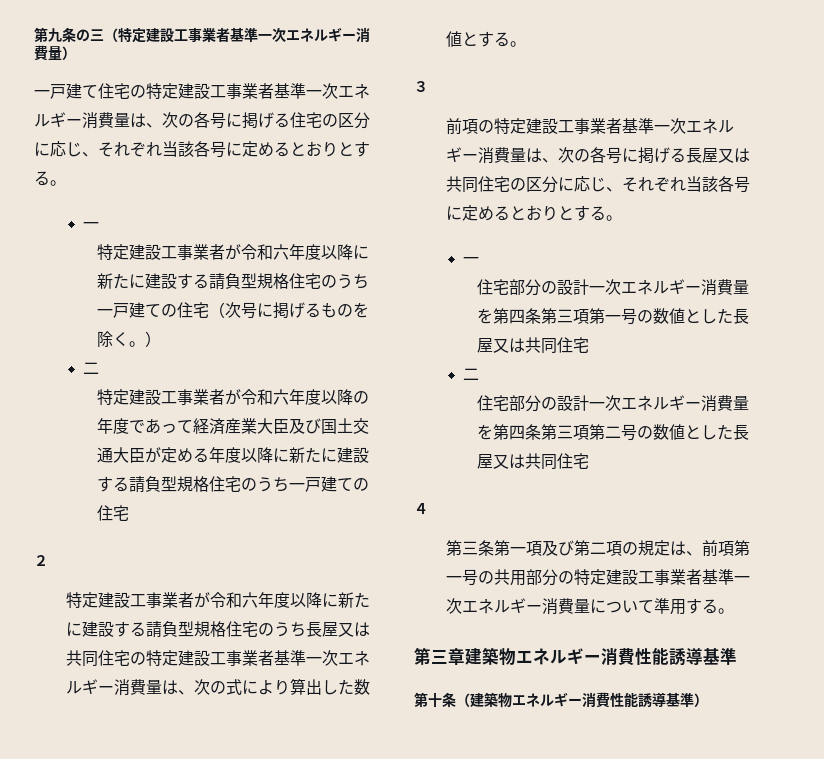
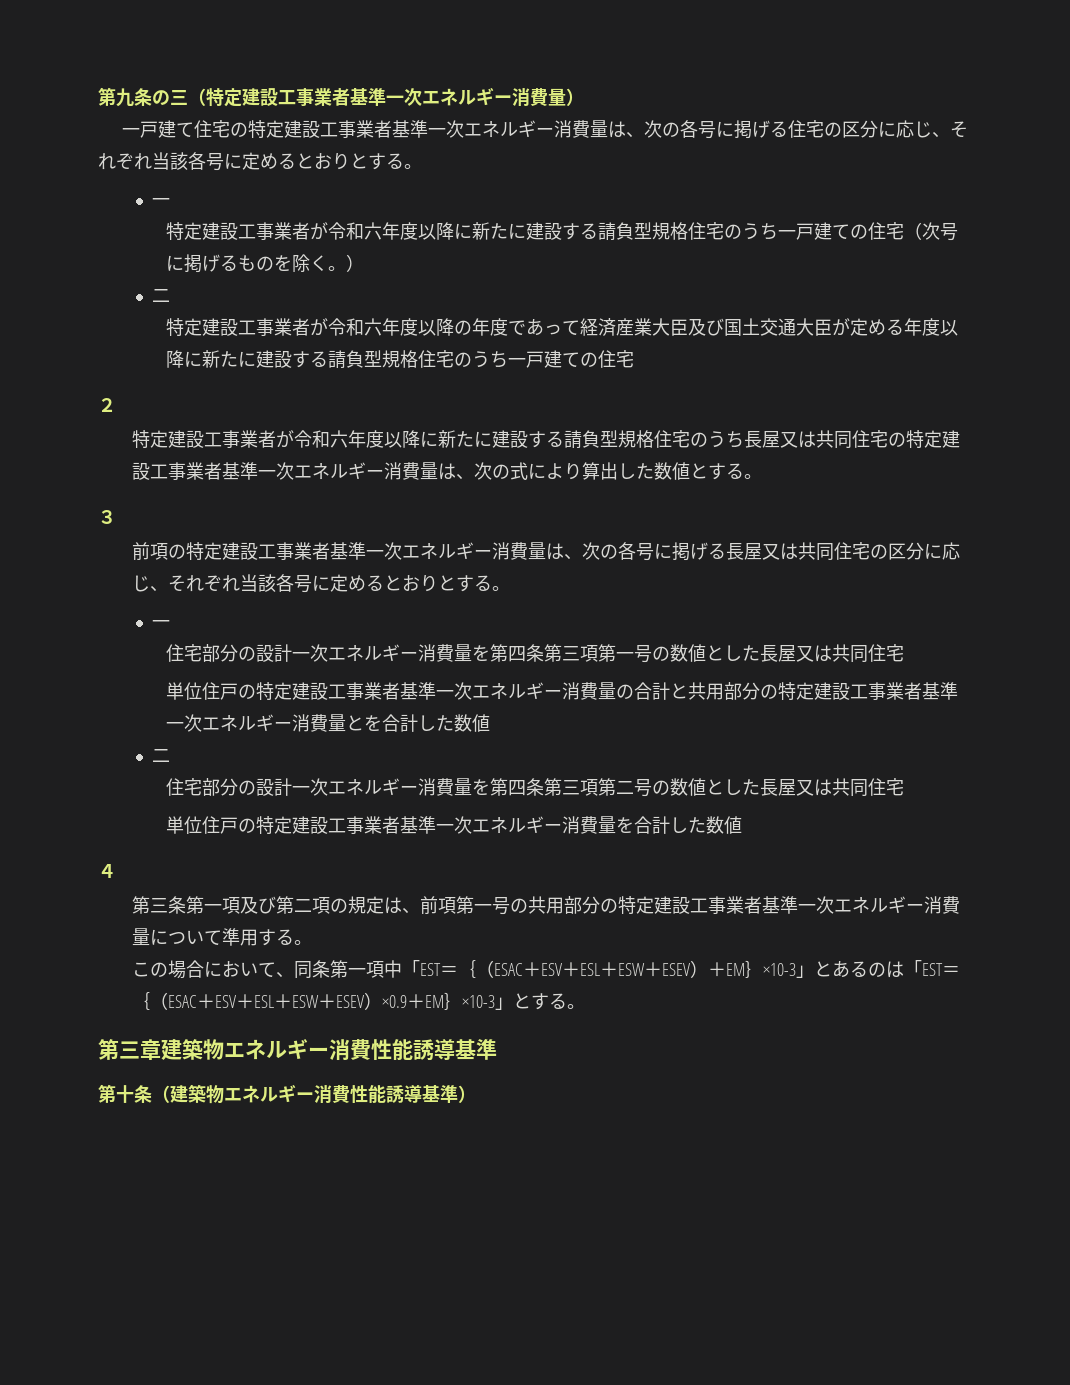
+ 単位住戸の特定建設工事業者基準一次エネルギー消費量の合計と共用部分の特定建設工事業者基準一次エネルギー消費量とを合計した数値
+ 単位住戸の特定建設工事業者基準一次エネルギー消費量を合計した数値
+ この場合において、同条第一項中「EST＝｛（ESAC＋ESV＋ESL＋ESW＋ESEV）＋EM｝×10-3」とあるのは「EST＝｛（ESAC＋ESV＋ESL＋ESW＋ESEV）×0.9＋EM｝×10-3」とする。

